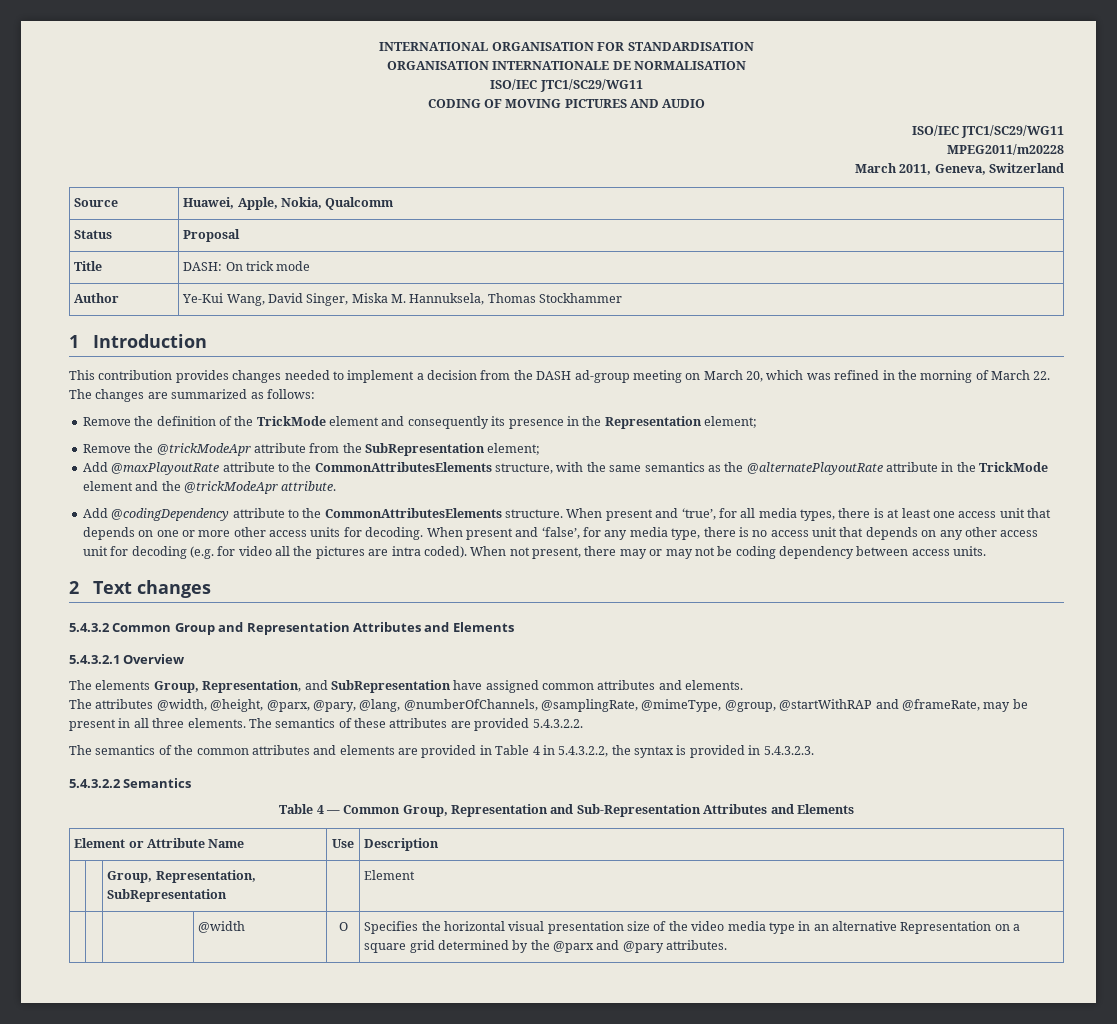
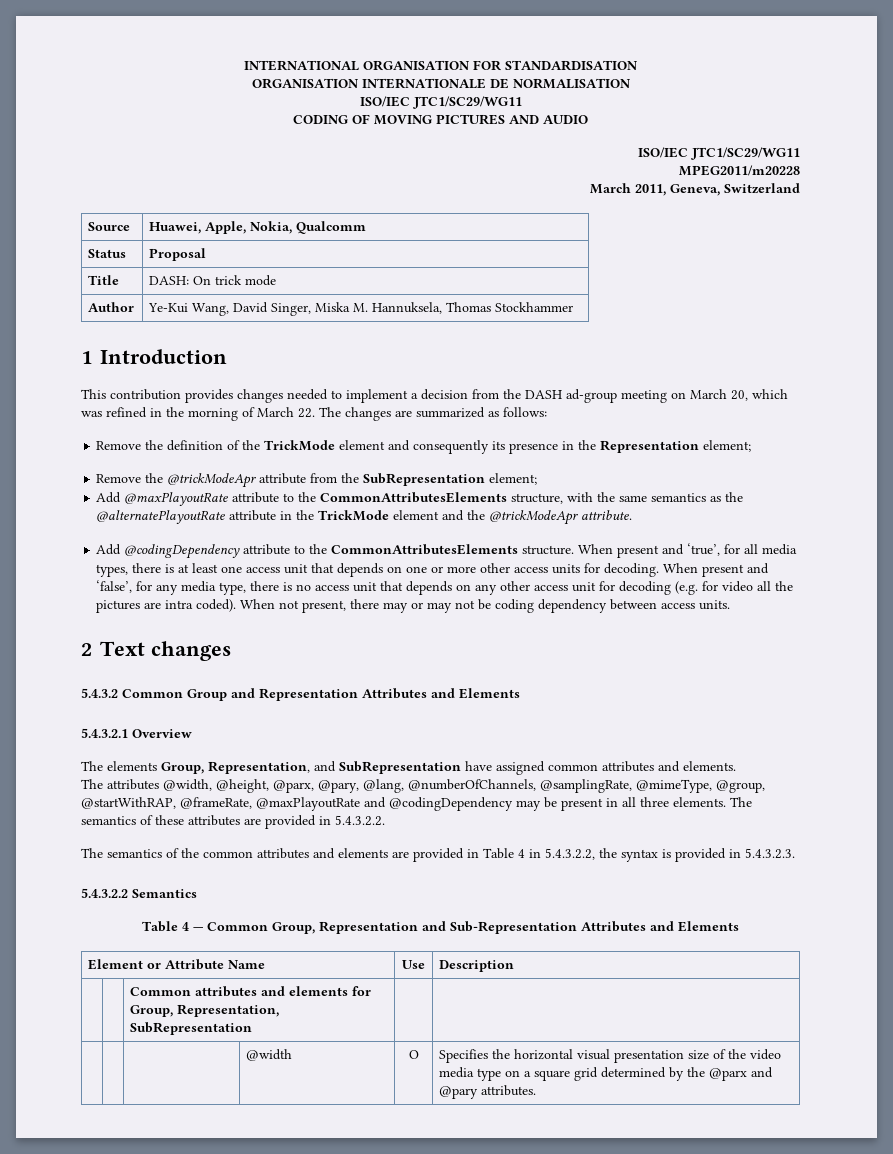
- The attributes @width, @height, @parx, @pary, @lang, @numberOfChannels, @samplingRate, @mimeType, @group, @startWithRAP and @frameRate, may be present in all three elements.
+ The attributes @width, @height, @parx, @pary, @lang, @numberOfChannels, @samplingRate, @mimeType, @group, @startWithRAP, @frameRate, @maxPlayoutRate and @codingDependency may be present in all three elements.
- The semantics of these attributes are provided 5.4.3.2.2.
+ The semantics of these attributes are provided in 5.4.3.2.2.
- | | Group, Representation, SubRepresentation | | Element
+ | | Common attributes and elements for Group, Representation, SubRepresentation | |
- | | | @width | O | Specifies the horizontal visual presentation size of the video media type in an alternative Representation on a square grid determined by the @parx and @pary attributes.
+ | | | @width | O | Specifies the horizontal visual presentation size of the video media type on a square grid determined by the @parx and @pary attributes.

